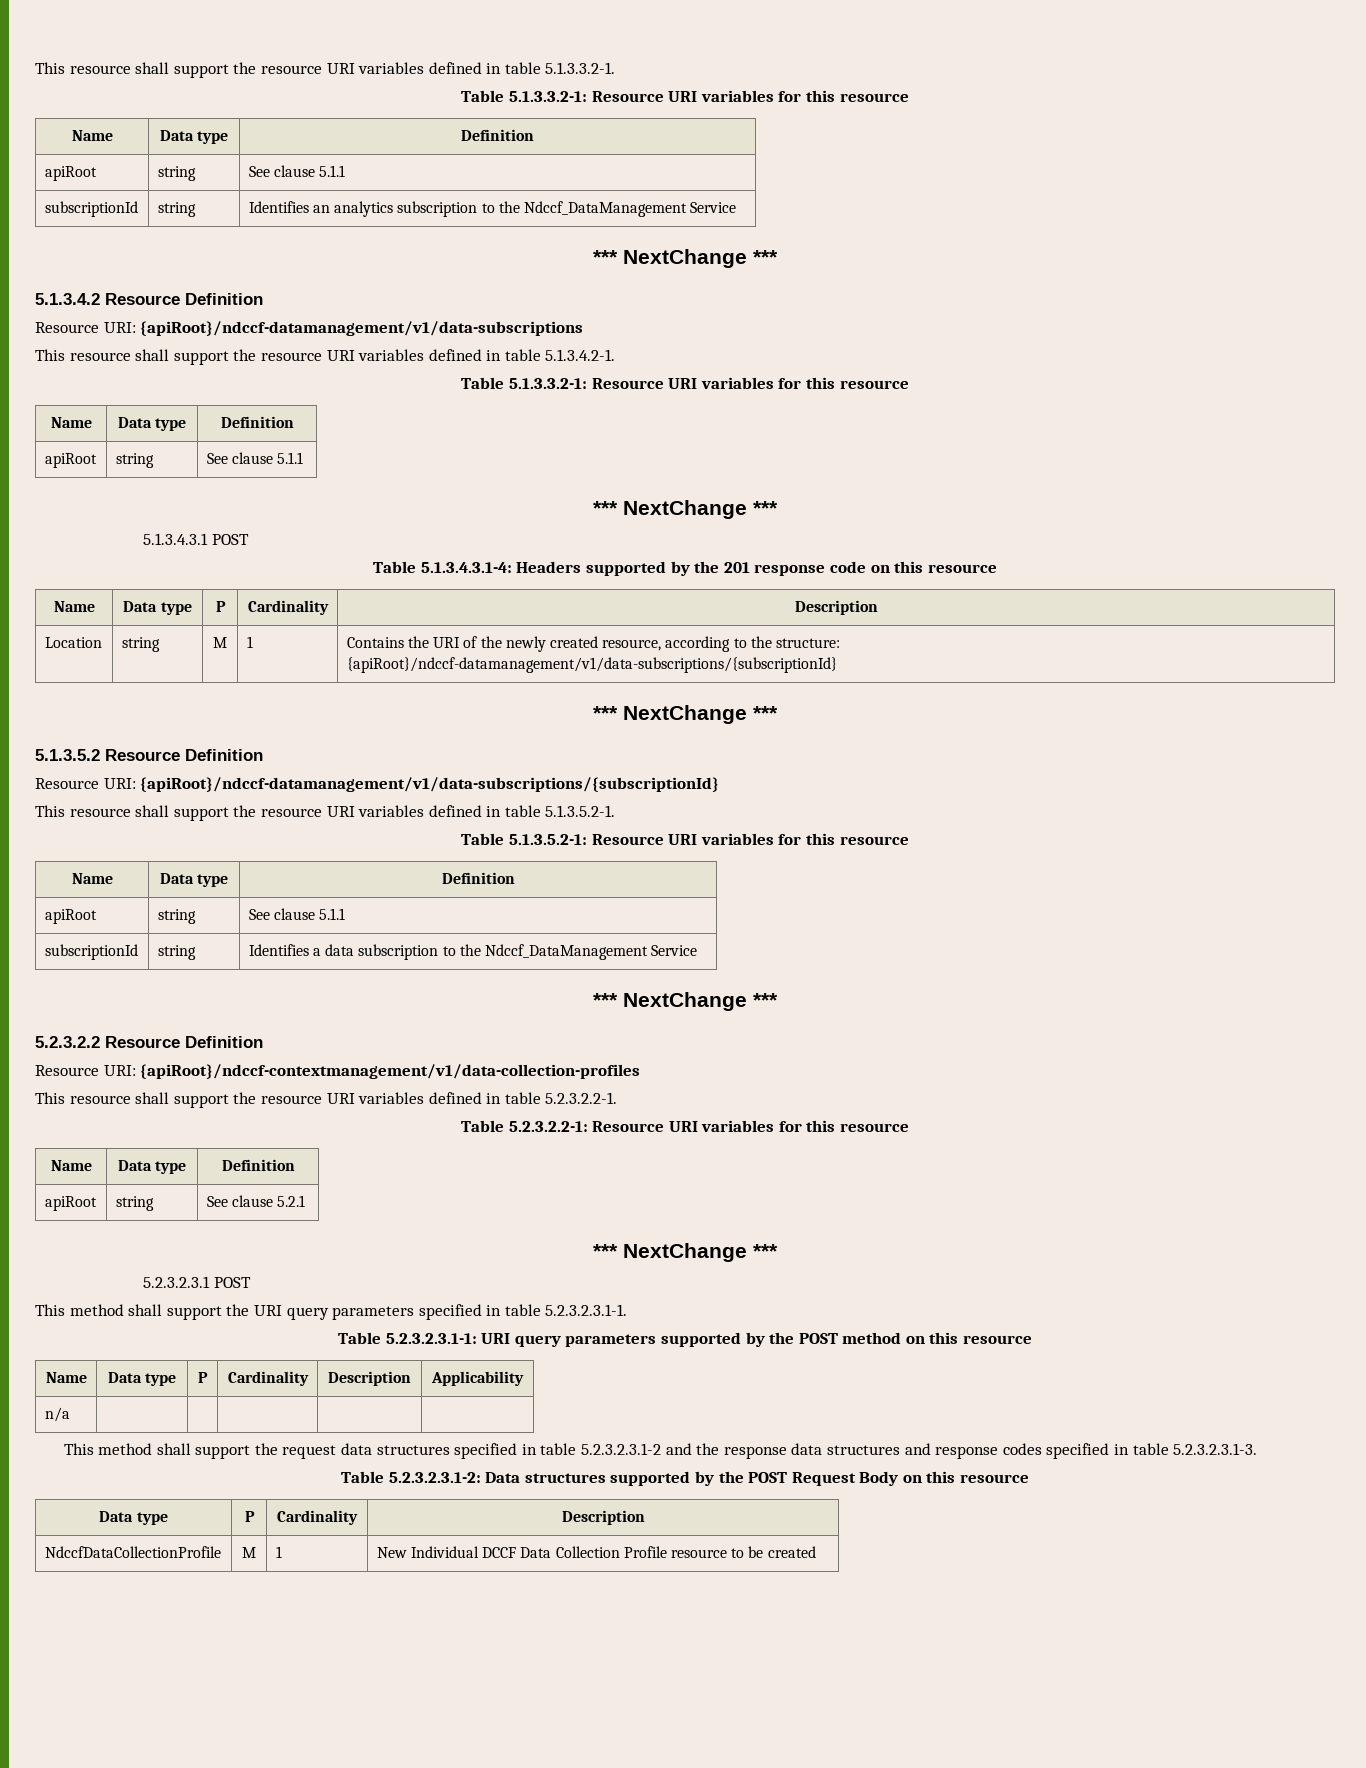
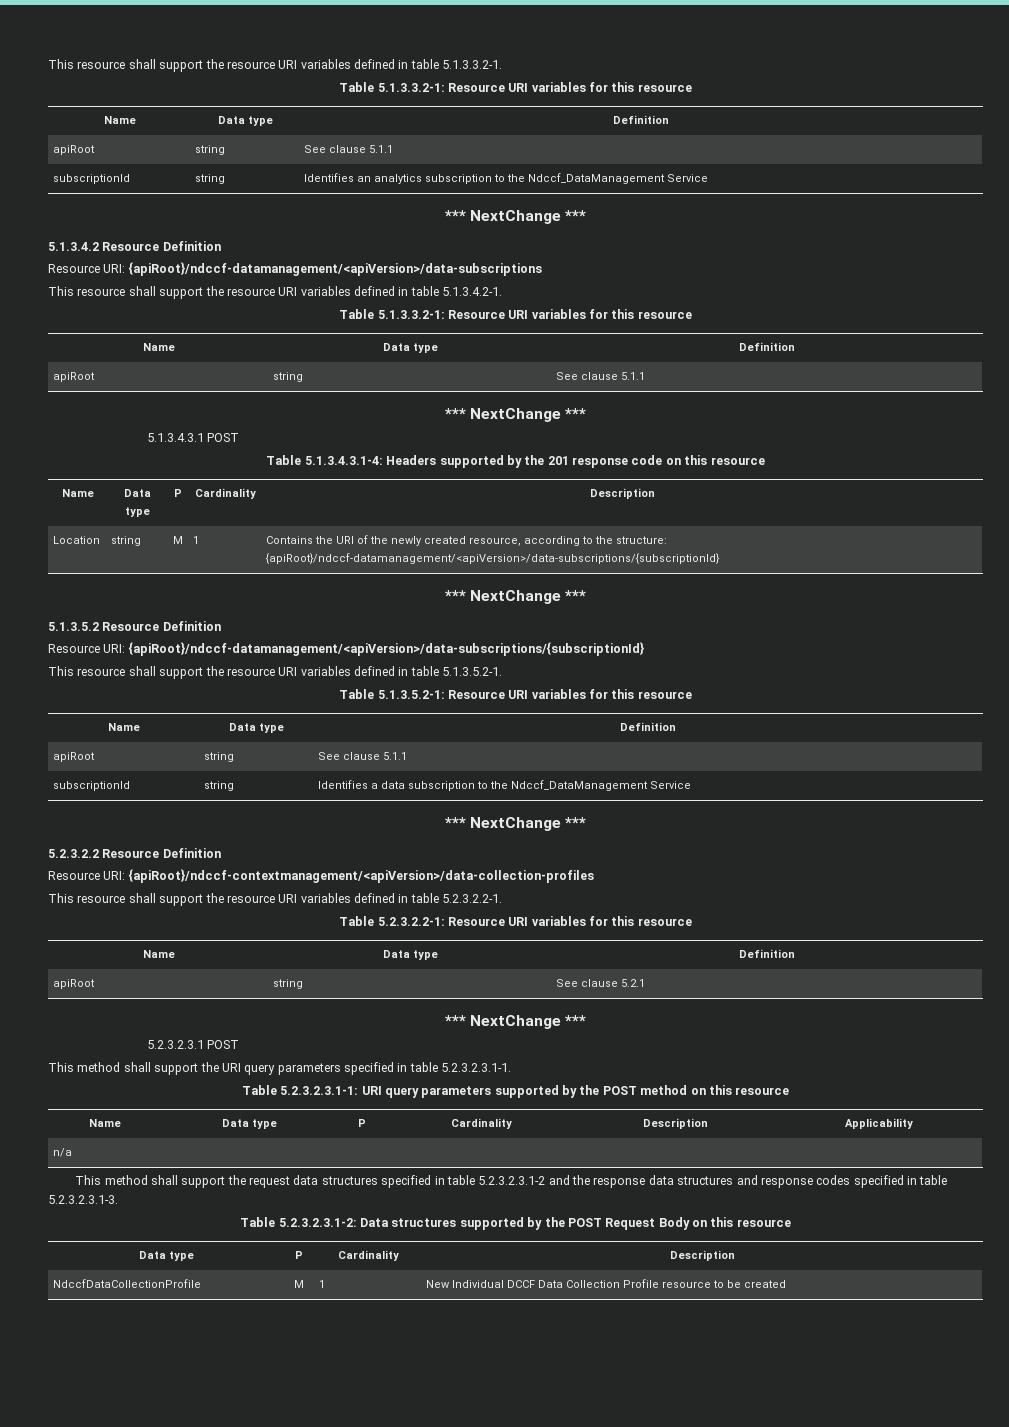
- Resource URI: {apiRoot}/ndccf-datamanagement/v1/data-subscriptions
+ Resource URI: {apiRoot}/ndccf-datamanagement/<apiVersion>/data-subscriptions
- Location | string | M | 1 | Contains the URI of the newly created resource, according to the structure: {apiRoot}/ndccf-datamanagement/v1/data-subscriptions/{subscriptionId}
+ Location | string | M | 1 | Contains the URI of the newly created resource, according to the structure: {apiRoot}/ndccf-datamanagement/<apiVersion>/data-subscriptions/{subscriptionId}
- Resource URI: {apiRoot}/ndccf-datamanagement/v1/data-subscriptions/{subscriptionId}
+ Resource URI: {apiRoot}/ndccf-datamanagement/<apiVersion>/data-subscriptions/{subscriptionId}
- Resource URI: {apiRoot}/ndccf-contextmanagement/v1/data-collection-profiles
+ Resource URI: {apiRoot}/ndccf-contextmanagement/<apiVersion>/data-collection-profiles

